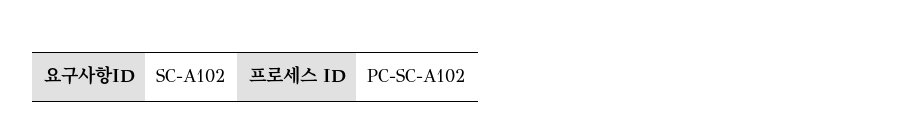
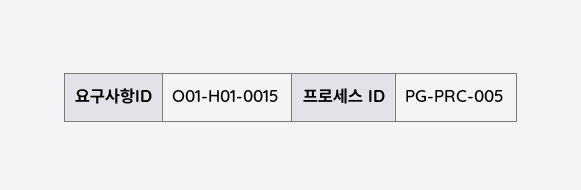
- 요구사항ID | SC-A102 | 프로세스 ID | PC-SC-A102
+ 요구사항ID | O01-H01-0015 | 프로세스 ID | PG-PRC-005

